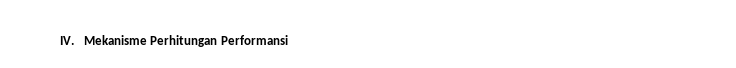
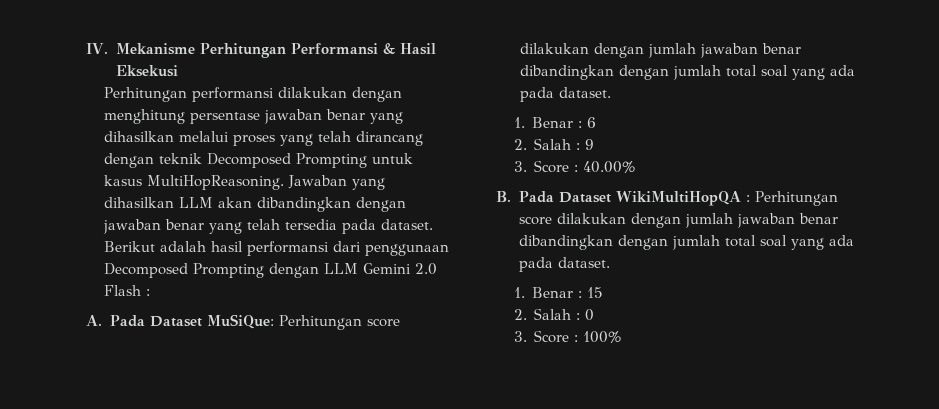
- IV. Mekanisme Perhitungan Performansi
+ IV. Mekanisme Perhitungan Performansi & Hasil Eksekusi
+ Perhitungan performansi dilakukan dengan menghitung persentase jawaban benar yang dihasilkan melalui proses yang telah dirancang dengan teknik Decomposed Prompting untuk kasus MultiHopReasoning. Jawaban yang dihasilkan LLM akan dibandingkan dengan jawaban benar yang telah tersedia pada dataset. Berikut adalah hasil performansi dari penggunaan Decomposed Prompting dengan LLM Gemini 2.0 Flash :
+ A. Pada Dataset MuSiQue: Perhitungan score dilakukan dengan jumlah jawaban benar dibandingkan dengan jumlah total soal yang ada pada dataset.
+ 1. Benar : 6
+ 2. Salah : 9
+ 3. Score : 40.00%
+ B. Pada Dataset WikiMultiHopQA : Perhitungan score dilakukan dengan jumlah jawaban benar dibandingkan dengan jumlah total soal yang ada pada dataset.
+ 1. Benar : 15
+ 2. Salah : 0
+ 3. Score : 100%

